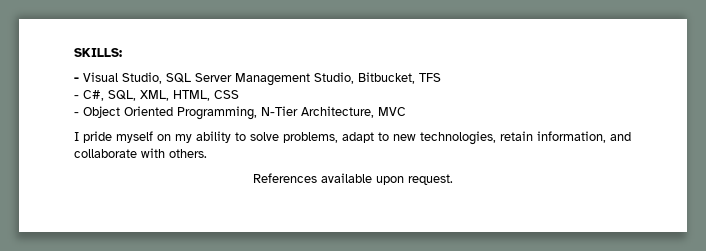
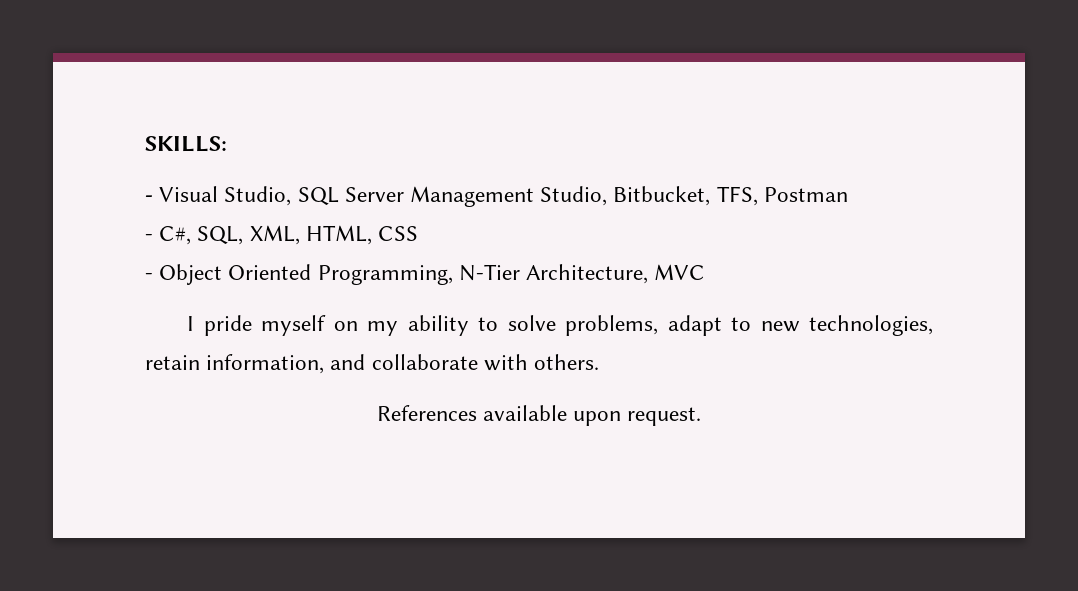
- - Visual Studio, SQL Server Management Studio, Bitbucket, TFS
+ - Visual Studio, SQL Server Management Studio, Bitbucket, TFS, Postman

